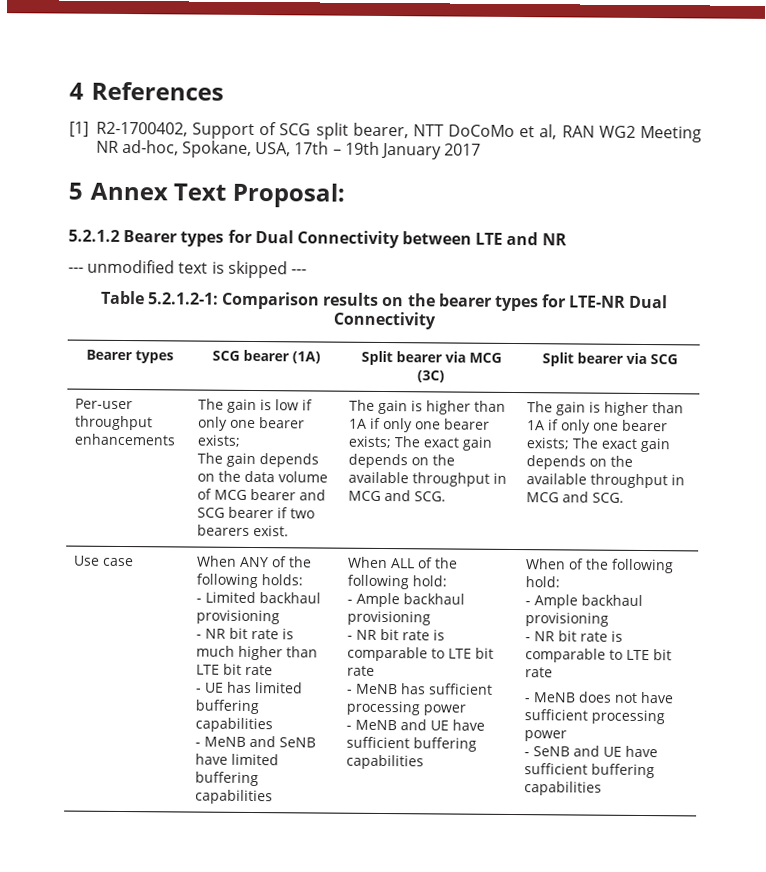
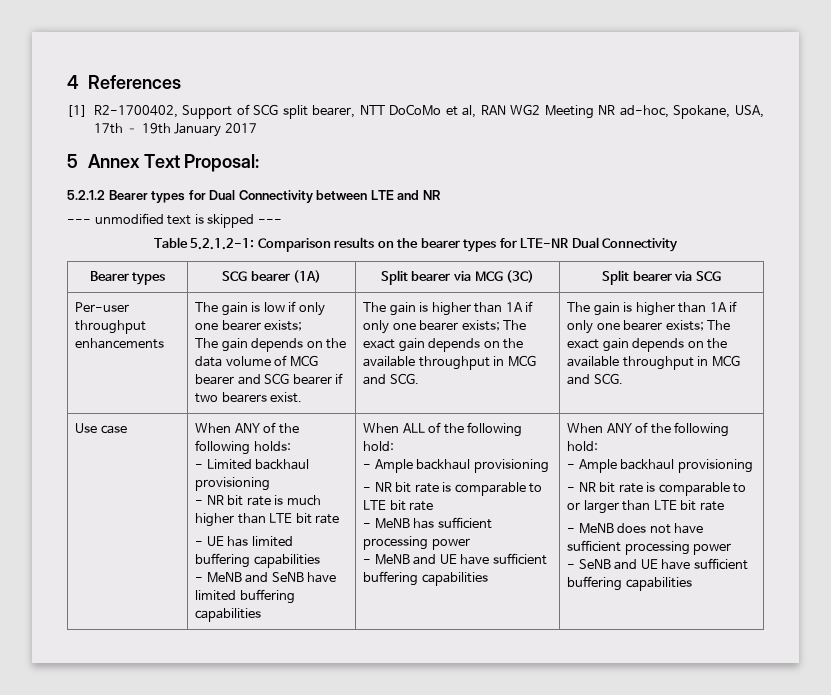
- When of the following hold:
+ When ANY of the following hold:
  - Ample backhaul provisioning
- - NR bit rate is comparable to LTE bit rate
+ - NR bit rate is comparable to or larger than LTE bit rate

